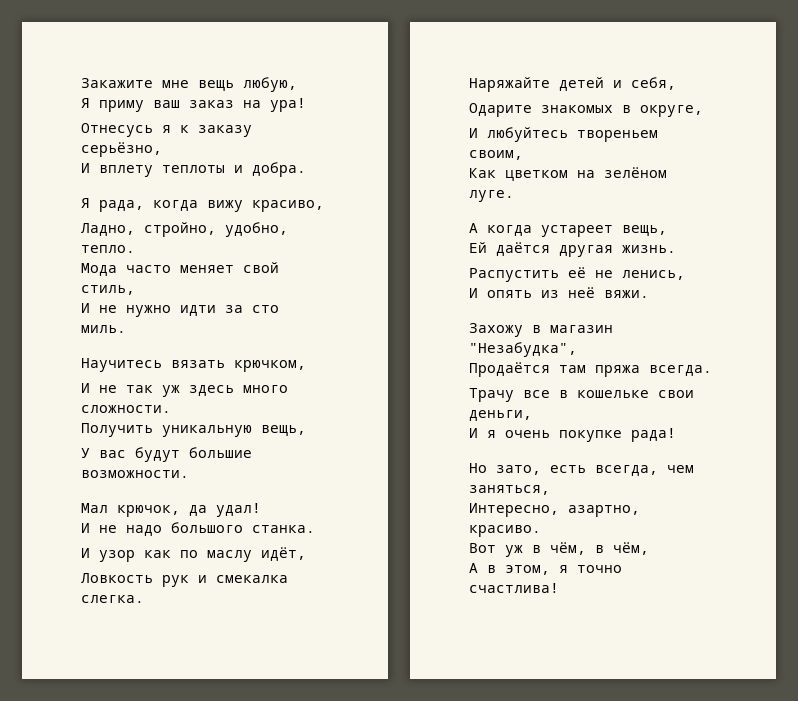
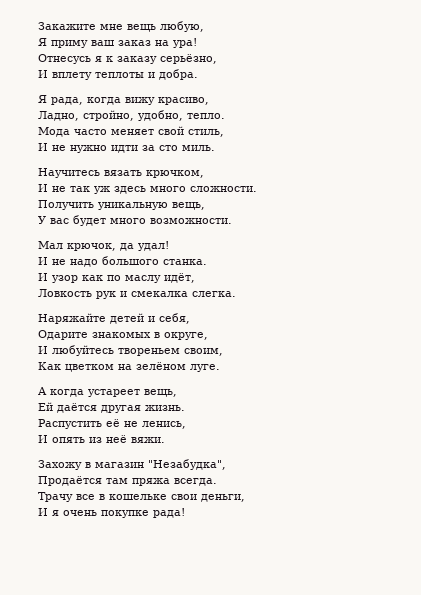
- У вас будут большие возможности.
+ У вас будет много возможности.
- Но зато, есть всегда, чем заняться,
- Интересно, азартно, красиво.
- Вот уж в чём, в чём,
- А в этом, я точно счастлива!

